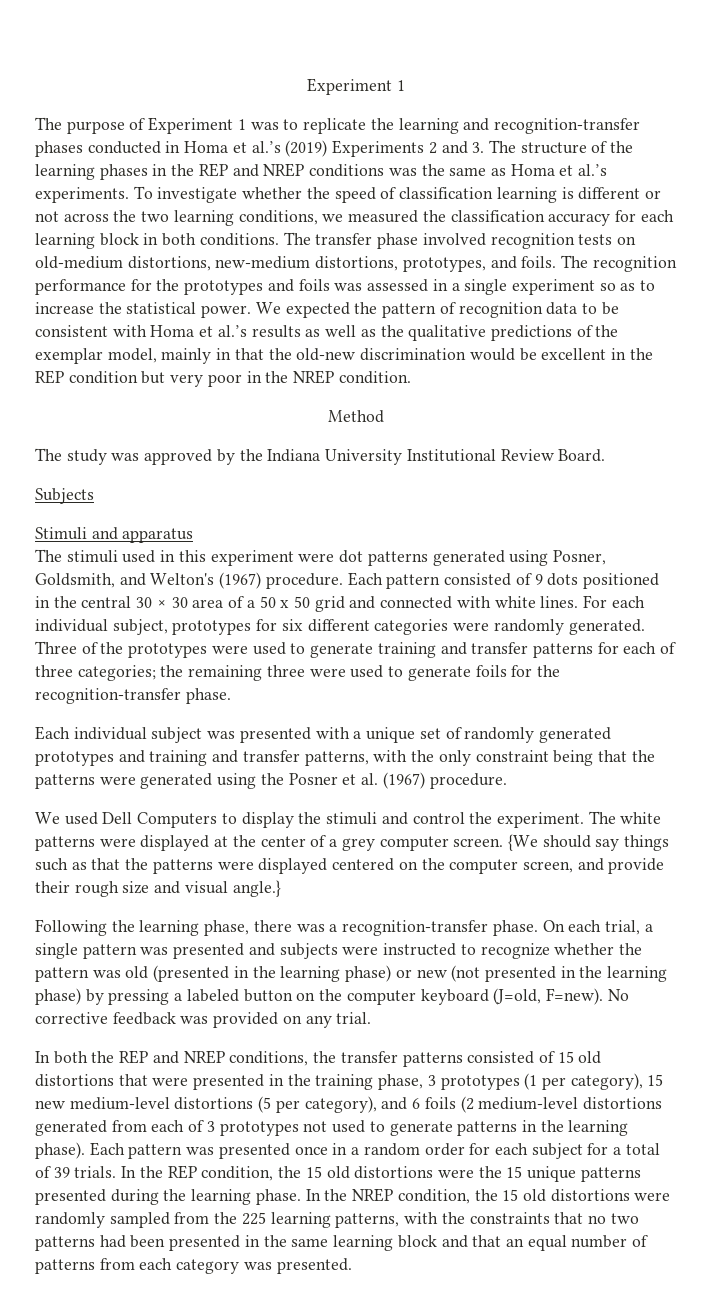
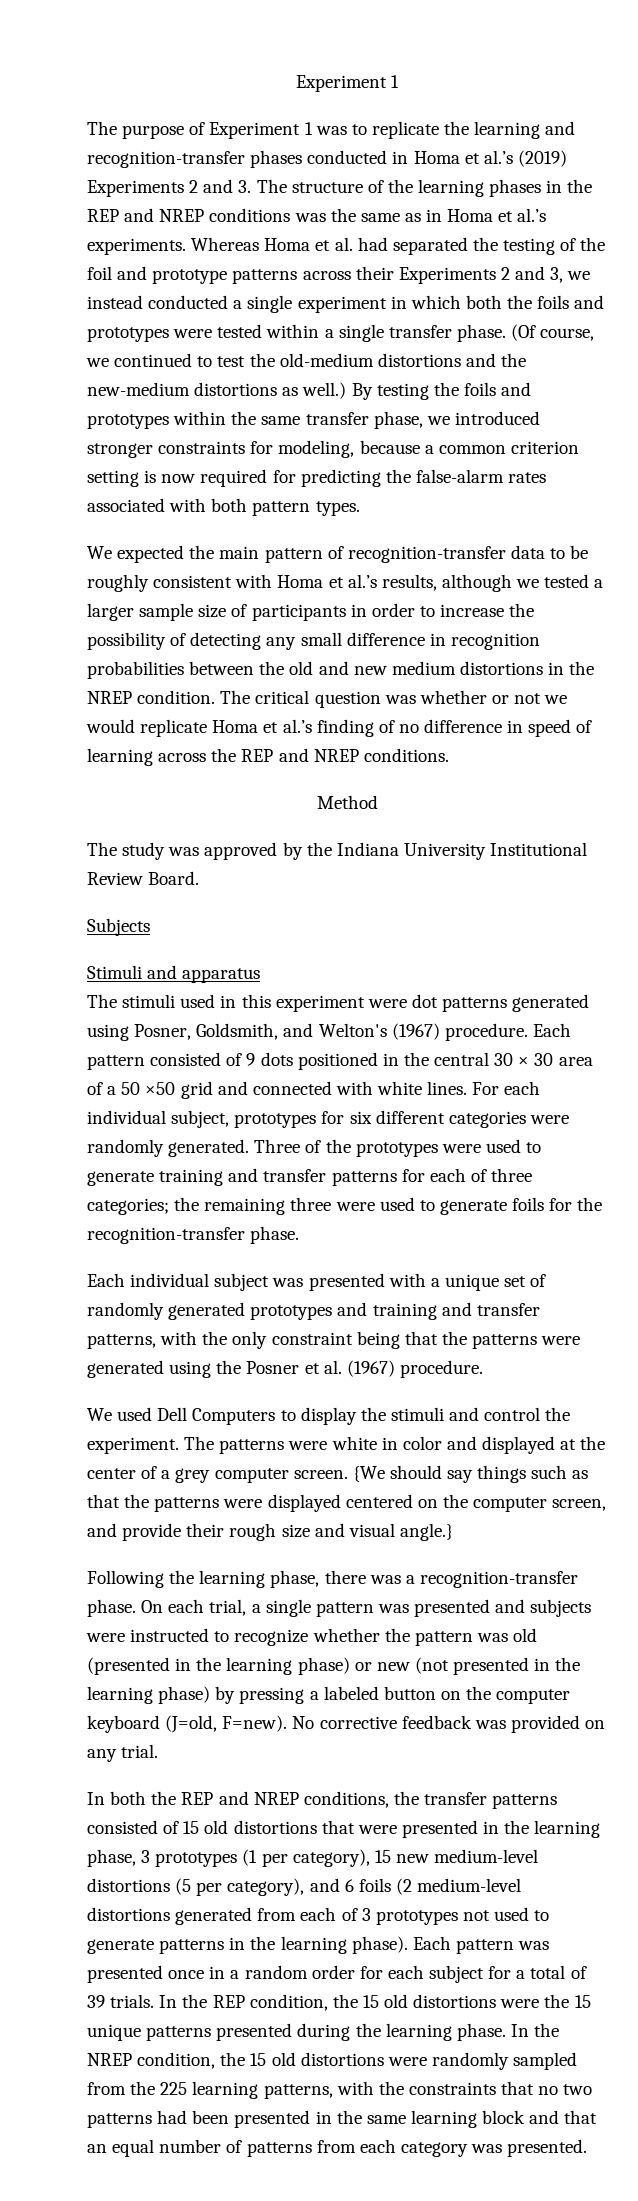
- The purpose of Experiment 1 was to replicate the learning and recognition-transfer phases conducted in Homa et al.’s (2019) Experiments 2 and 3. The structure of the learning phases in the REP and NREP conditions was the same as Homa et al.’s experiments.
+ The purpose of Experiment 1 was to replicate the learning and recognition-transfer phases conducted in Homa et al.’s (2019) Experiments 2 and 3. The structure of the learning phases in the REP and NREP conditions was the same as in Homa et al.’s experiments.
- To investigate whether the speed of classification learning is different or not across the two learning conditions, we measured the classification accuracy for each learning block in both conditions. The transfer phase involved recognition tests on old-medium distortions, new-medium distortions, prototypes, and foils. The recognition performance for the prototypes and foils was assessed in a single experiment so as to increase the statistical power. We expected the pattern of recognition data to be consistent with Homa et al.’s results as well as the qualitative predictions of the exemplar model, mainly in that the old-new discrimination would be excellent in the REP condition but very poor in the NREP condition.
+ Whereas Homa et al. had separated the testing of the foil and prototype patterns across their Experiments 2 and 3, we instead conducted a single experiment in which both the foils and prototypes were tested within a single transfer phase. (Of course, we continued to test the old-medium distortions and the new-medium distortions as well.) By testing the foils and prototypes within the same transfer phase, we introduced stronger constraints for modeling, because a common criterion setting is now required for predicting the false-alarm rates associated with both pattern types.
+ We expected the main pattern of recognition-transfer data to be roughly consistent with Homa et al.’s results, although we tested a larger sample size of participants in order to increase the possibility of detecting any small difference in recognition probabilities between the old and new medium distortions in the NREP condition. The critical question was whether or not we would replicate Homa et al.’s finding of no difference in speed of learning across the REP and NREP conditions.
- Each pattern consisted of 9 dots positioned in the central 30 × 30 area of a 50 x 50 grid and connected with white lines.
+ Each pattern consisted of 9 dots positioned in the central 30 × 30 area of a 50 ×50 grid and connected with white lines.
- The white patterns were displayed at the center of a grey computer screen.
+ The patterns were white in color and displayed at the center of a grey computer screen.
- In both the REP and NREP conditions, the transfer patterns consisted of 15 old distortions that were presented in the training phase, 3 prototypes (1 per category), 15 new medium-level distortions (5 per category), and 6 foils (2 medium-level distortions generated from each of 3 prototypes not used to generate patterns in the learning phase).
+ In both the REP and NREP conditions, the transfer patterns consisted of 15 old distortions that were presented in the learning phase, 3 prototypes (1 per category), 15 new medium-level distortions (5 per category), and 6 foils (2 medium-level distortions generated from each of 3 prototypes not used to generate patterns in the learning phase).

